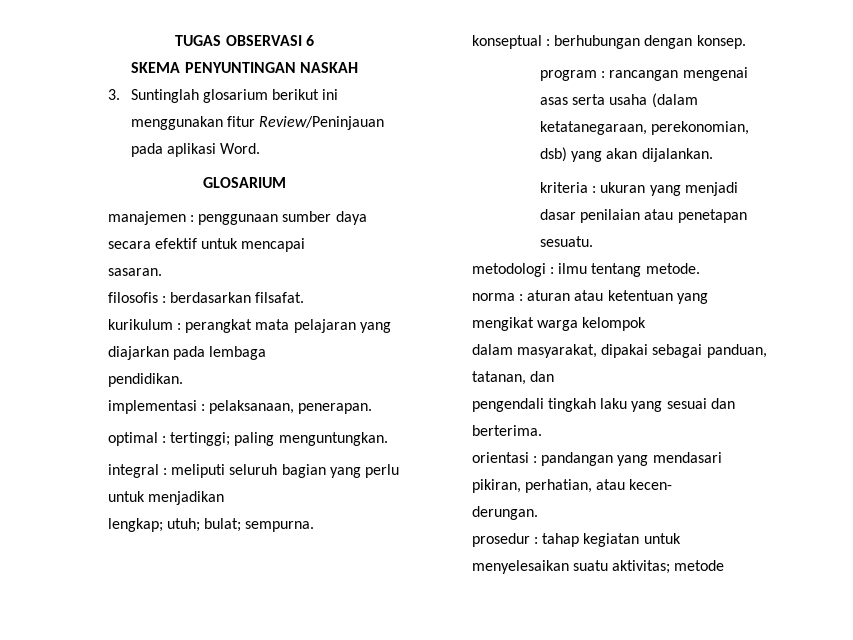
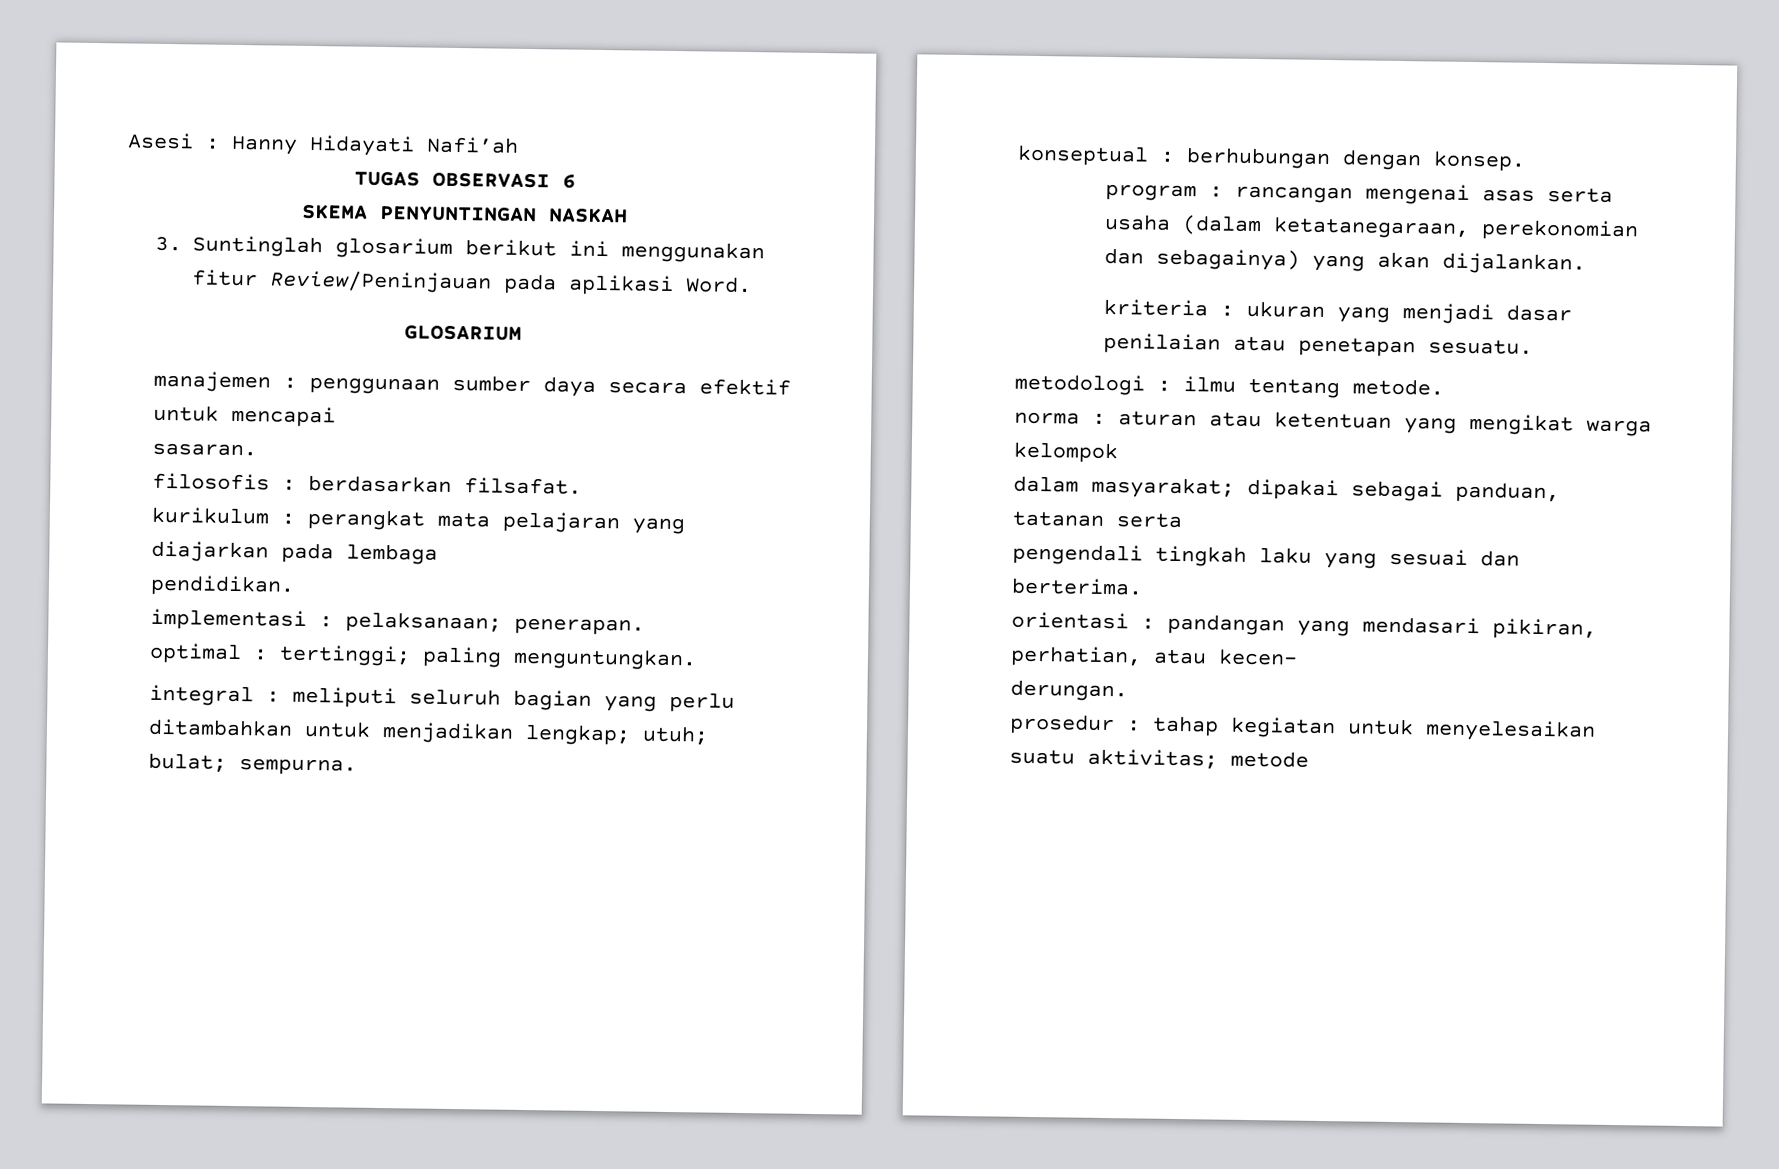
+ Asesi : Hanny Hidayati Nafi’ah
- implementasi : pelaksanaan, penerapan.
+ implementasi : pelaksanaan; penerapan.
- integral : meliputi seluruh bagian yang perlu untuk menjadikan
- lengkap; utuh; bulat; sempurna.
+ integral : meliputi seluruh bagian yang perlu ditambahkan untuk menjadikan lengkap; utuh; bulat; sempurna.
- program : rancangan mengenai asas serta usaha (dalam ketatanegaraan, perekonomian, dsb) yang akan dijalankan.
+ program : rancangan mengenai asas serta usaha (dalam ketatanegaraan, perekonomian dan sebagainya) yang akan dijalankan.
- dalam masyarakat, dipakai sebagai panduan, tatanan, dan
+ dalam masyarakat; dipakai sebagai panduan, tatanan serta

